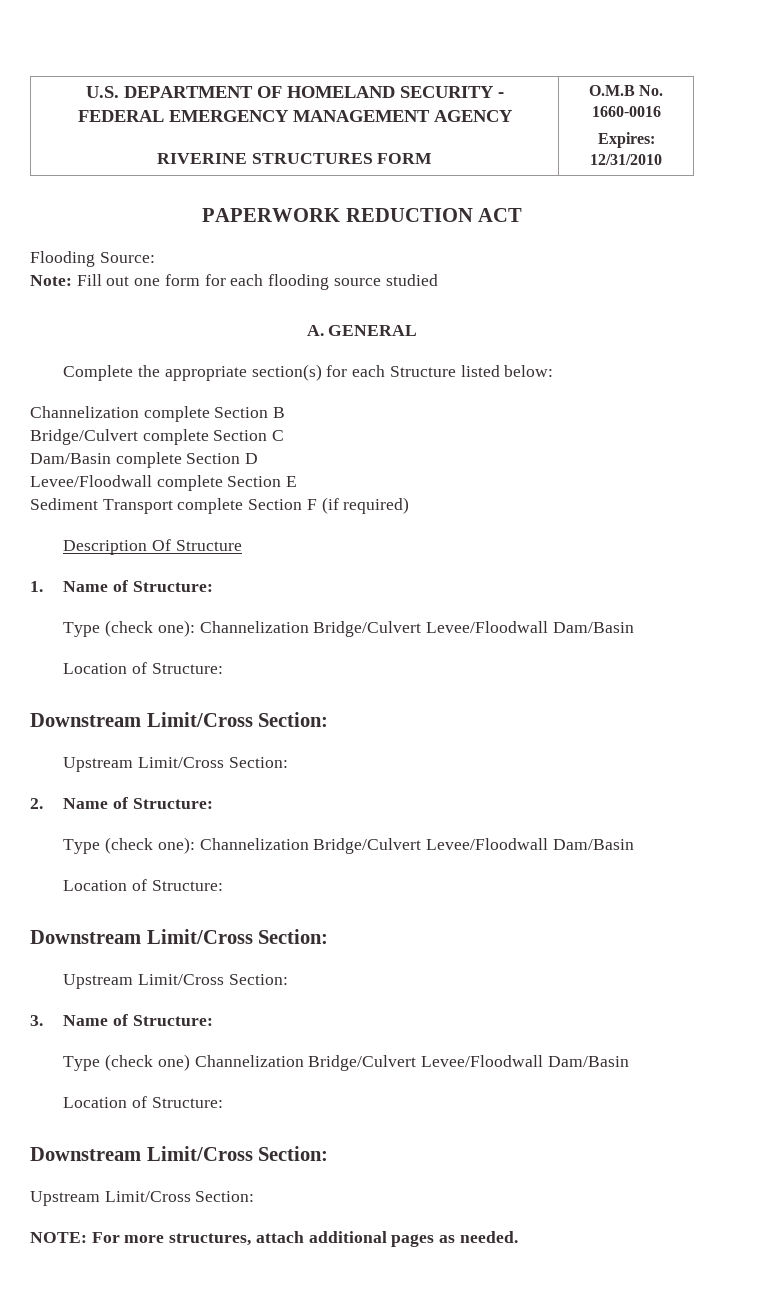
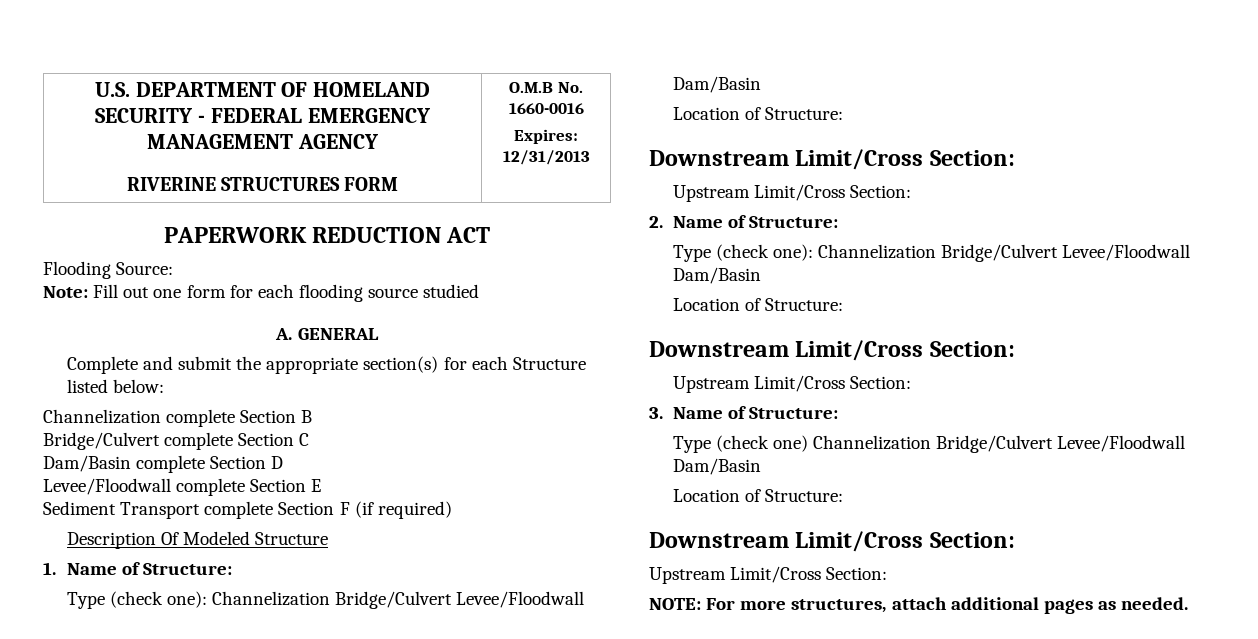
  U.S. DEPARTMENT OF HOMELAND SECURITY - FEDERAL EMERGENCY MANAGEMENT AGENCY
  RIVERINE STRUCTURES FORM | O.M.B No. 1660-0016
- Expires: 12/31/2010
+ Expires: 12/31/2013
- Complete the appropriate section(s) for each Structure listed below:
+ Complete and submit the appropriate section(s) for each Structure listed below:
- Description Of Structure
+ Description Of Modeled Structure

